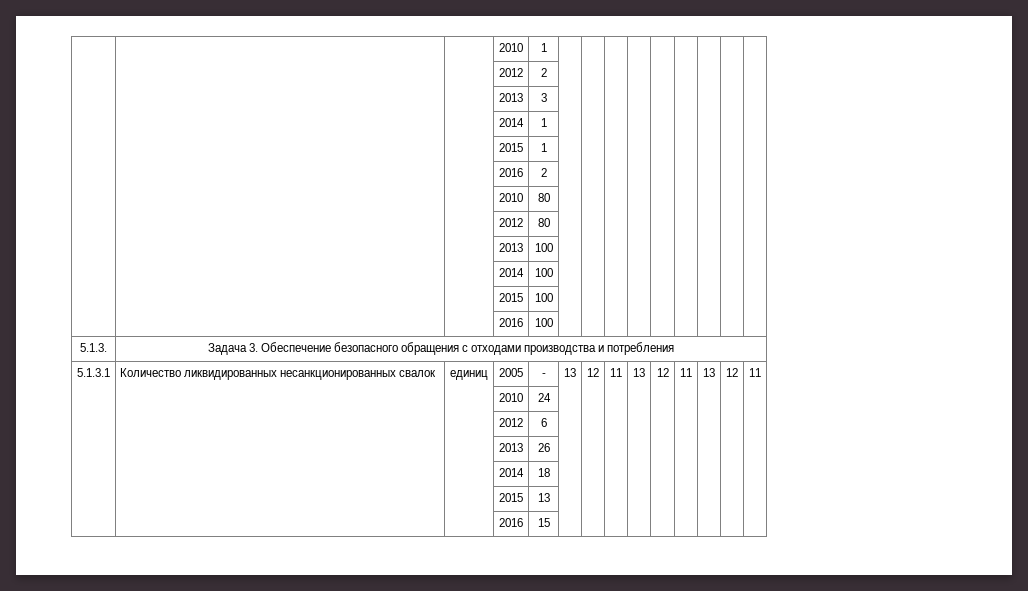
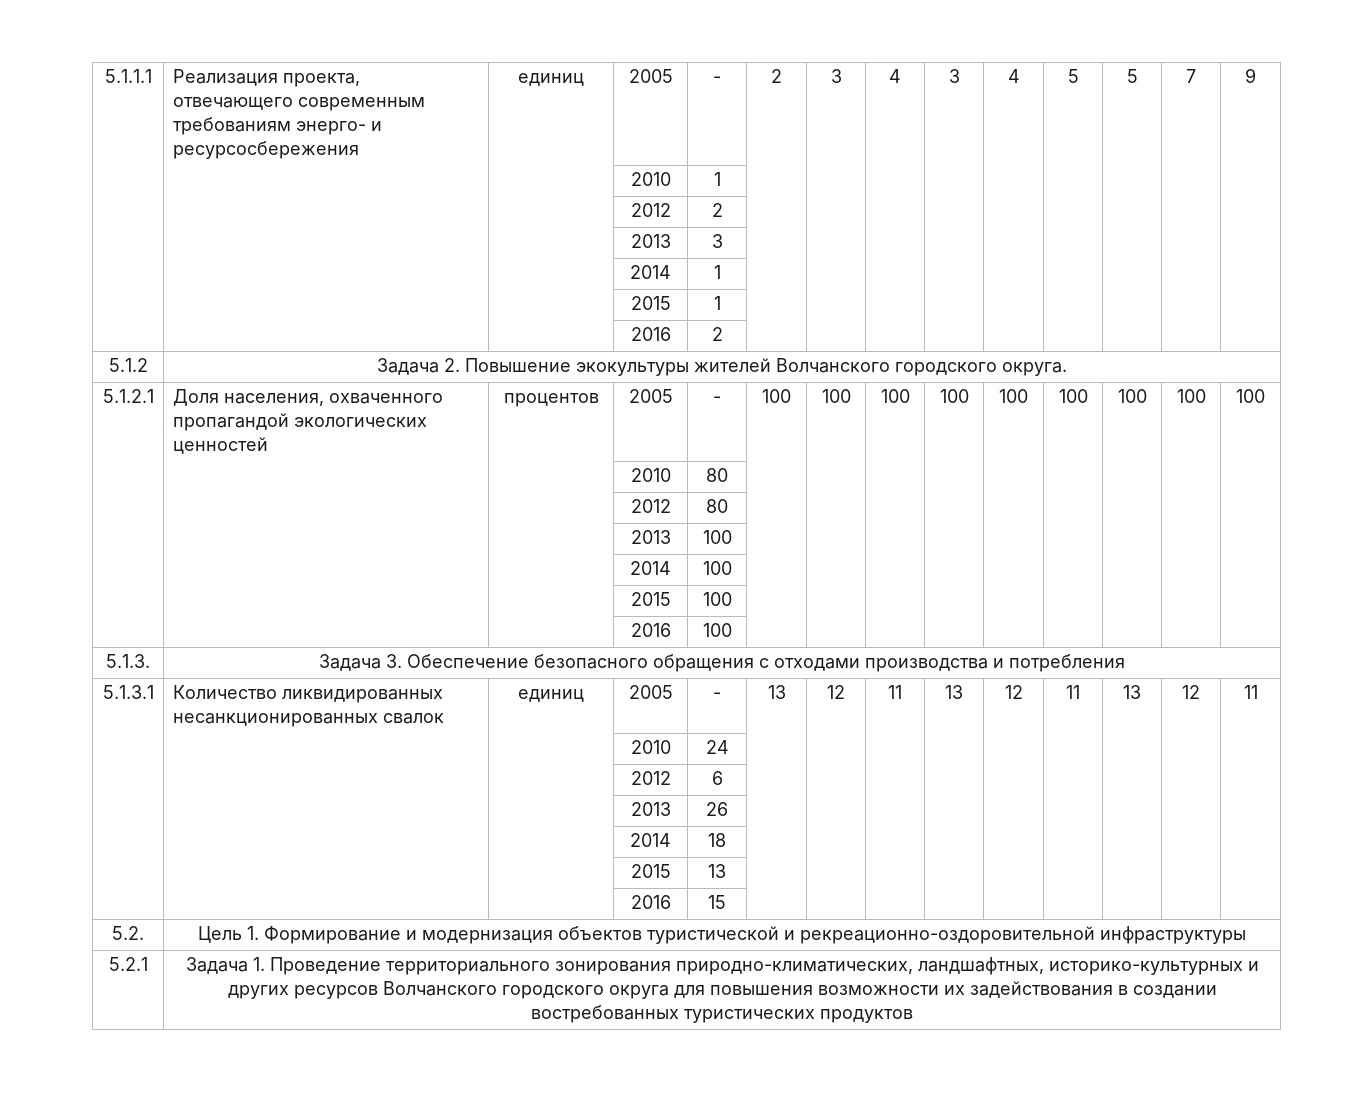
+ 5.1.1.1 | Реализация проекта, отвечающего современным требованиям энерго- и ресурсосбережения | единиц | 2005 | - | 2 | 3 | 4 | 3 | 4 | 5 | 5 | 7 | 9
+ 5.1.2 | Задача 2. Повышение экокультуры жителей Волчанского городского округа.
+ 5.1.2.1 | Доля населения, охваченного пропагандой экологических ценностей | процентов | 2005 | - | 100 | 100 | 100 | 100 | 100 | 100 | 100 | 100 | 100
+ 5.2. | Цель 1. Формирование и модернизация объектов туристической и рекреационно-оздоровительной инфраструктуры
+ 5.2.1 | Задача 1. Проведение территориального зонирования природно-климатических, ландшафтных, историко-культурных и других ресурсов Волчанского городского округа для повышения возможности их задействования в создании востребованных туристических продуктов

